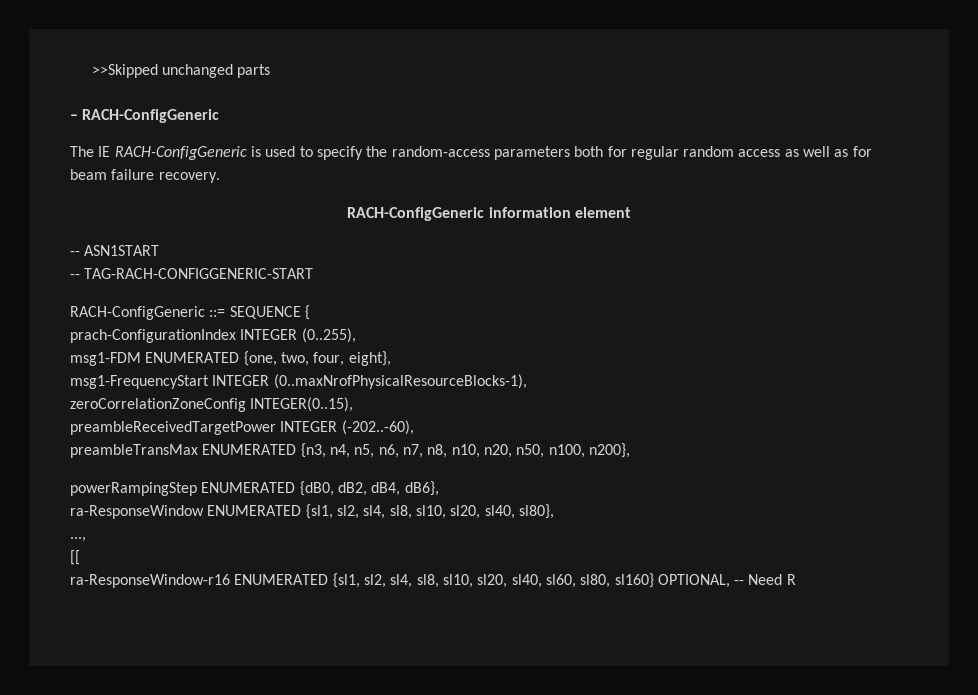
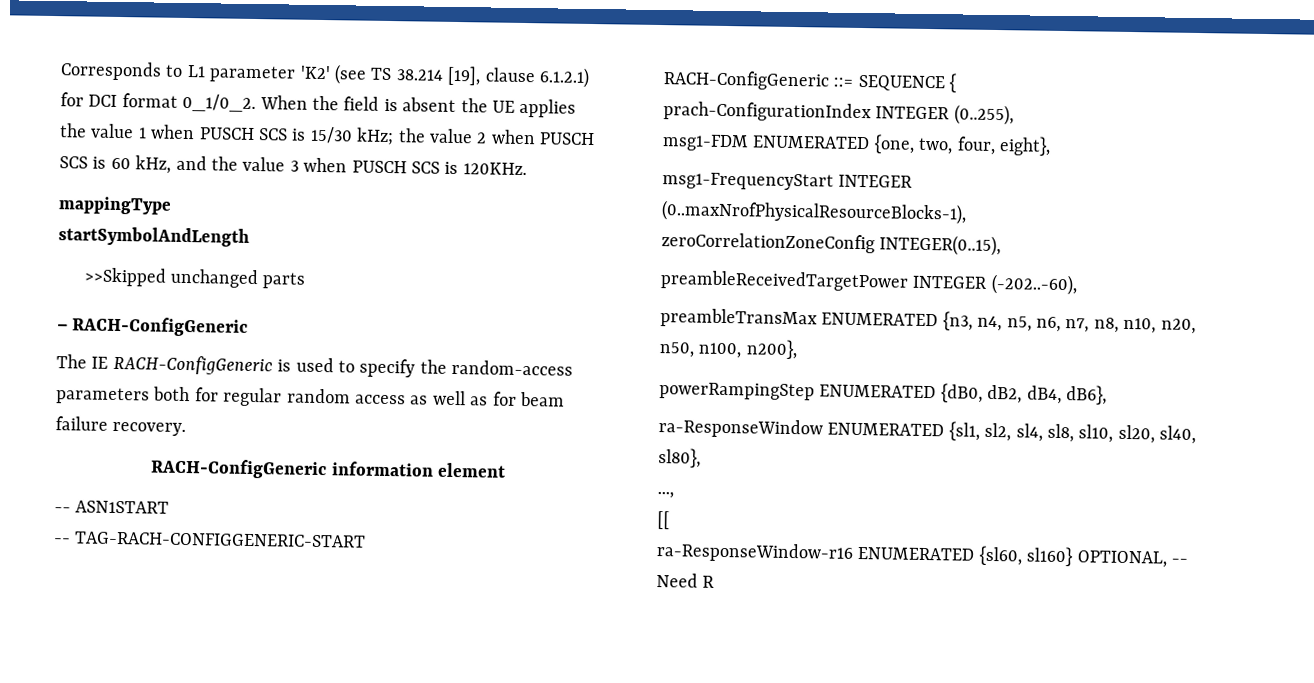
+ Corresponds to L1 parameter 'K2' (see TS 38.214 [19], clause 6.1.2.1) for DCI format 0_1/0_2. When the field is absent the UE applies the value 1 when PUSCH SCS is 15/30 kHz; the value 2 when PUSCH SCS is 60 kHz, and the value 3 when PUSCH SCS is 120KHz.
+ mappingType
+ startSymbolAndLength
- ra-ResponseWindow-r16 ENUMERATED {sl1, sl2, sl4, sl8, sl10, sl20, sl40, sl60, sl80, sl160} OPTIONAL, -- Need R
+ ra-ResponseWindow-r16 ENUMERATED {sl60, sl160} OPTIONAL, -- Need R

